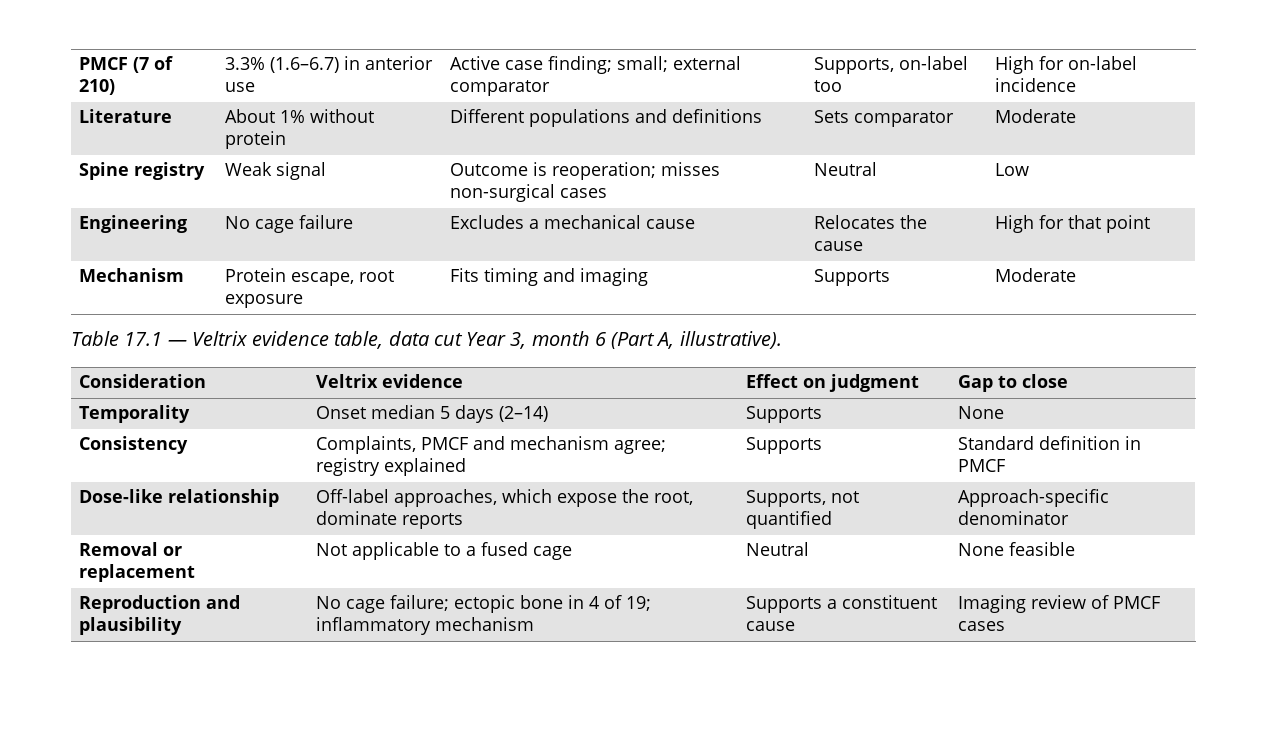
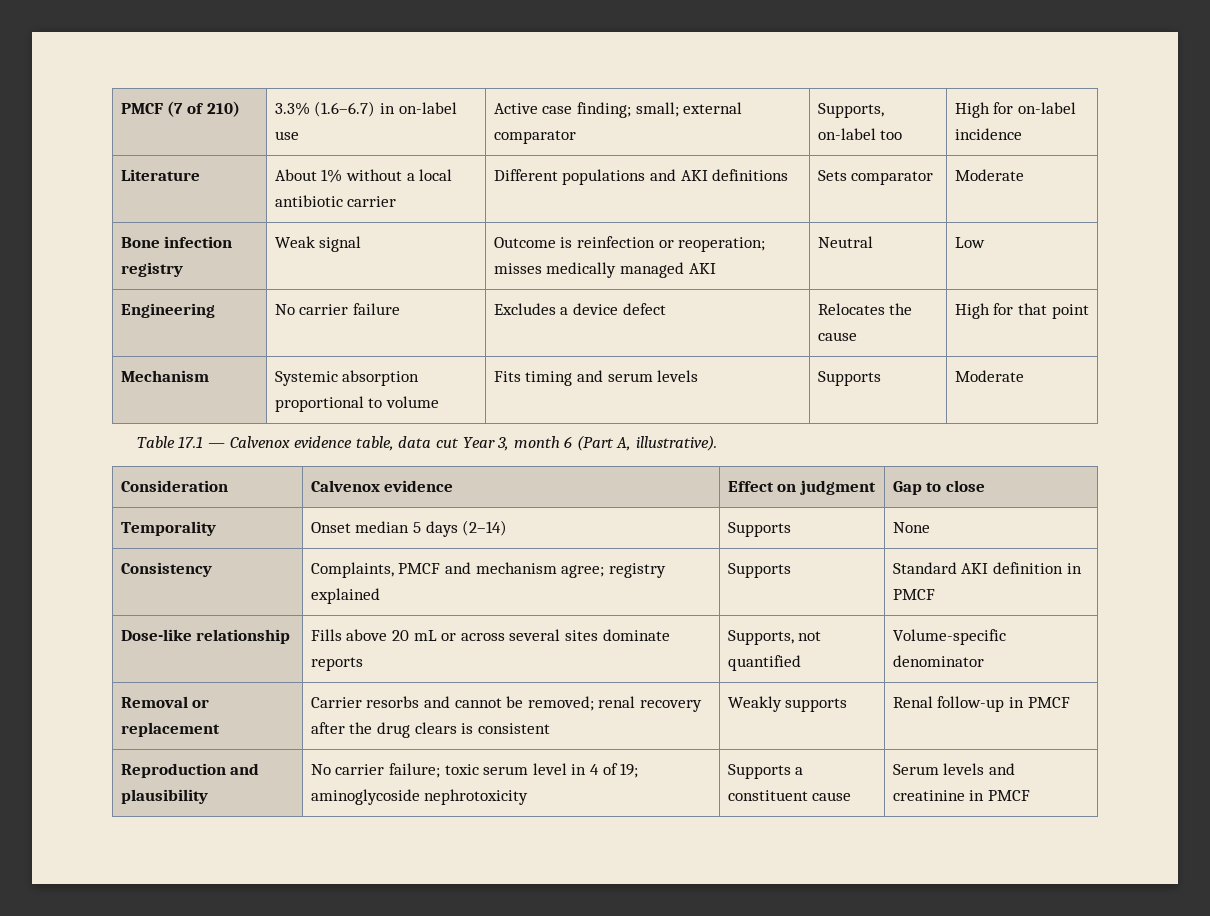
- PMCF (7 of 210) | 3.3% (1.6–6.7) in anterior use | Active case finding; small; external comparator | Supports, on-label too | High for on-label incidence
+ PMCF (7 of 210) | 3.3% (1.6–6.7) in on-label use | Active case finding; small; external comparator | Supports, on-label too | High for on-label incidence
- Literature | About 1% without protein | Different populations and definitions | Sets comparator | Moderate
+ Literature | About 1% without a local antibiotic carrier | Different populations and AKI definitions | Sets comparator | Moderate
- Spine registry | Weak signal | Outcome is reoperation; misses non-surgical cases | Neutral | Low
+ Bone infection registry | Weak signal | Outcome is reinfection or reoperation; misses medically managed AKI | Neutral | Low
- Engineering | No cage failure | Excludes a mechanical cause | Relocates the cause | High for that point
+ Engineering | No carrier failure | Excludes a device defect | Relocates the cause | High for that point
- Mechanism | Protein escape, root exposure | Fits timing and imaging | Supports | Moderate
+ Mechanism | Systemic absorption proportional to volume | Fits timing and serum levels | Supports | Moderate
- Table 17.1 — Veltrix evidence table, data cut Year 3, month 6 (Part A, illustrative).
+ Table 17.1 — Calvenox evidence table, data cut Year 3, month 6 (Part A, illustrative).
- Consideration | Veltrix evidence | Effect on judgment | Gap to close
+ Consideration | Calvenox evidence | Effect on judgment | Gap to close
- Consistency | Complaints, PMCF and mechanism agree; registry explained | Supports | Standard definition in PMCF
+ Consistency | Complaints, PMCF and mechanism agree; registry explained | Supports | Standard AKI definition in PMCF
- Dose-like relationship | Off-label approaches, which expose the root, dominate reports | Supports, not quantified | Approach-specific denominator
+ Dose-like relationship | Fills above 20 mL or across several sites dominate reports | Supports, not quantified | Volume-specific denominator
- Removal or replacement | Not applicable to a fused cage | Neutral | None feasible
+ Removal or replacement | Carrier resorbs and cannot be removed; renal recovery after the drug clears is consistent | Weakly supports | Renal follow-up in PMCF
- Reproduction and plausibility | No cage failure; ectopic bone in 4 of 19; inflammatory mechanism | Supports a constituent cause | Imaging review of PMCF cases
+ Reproduction and plausibility | No carrier failure; toxic serum level in 4 of 19; aminoglycoside nephrotoxicity | Supports a constituent cause | Serum levels and creatinine in PMCF

